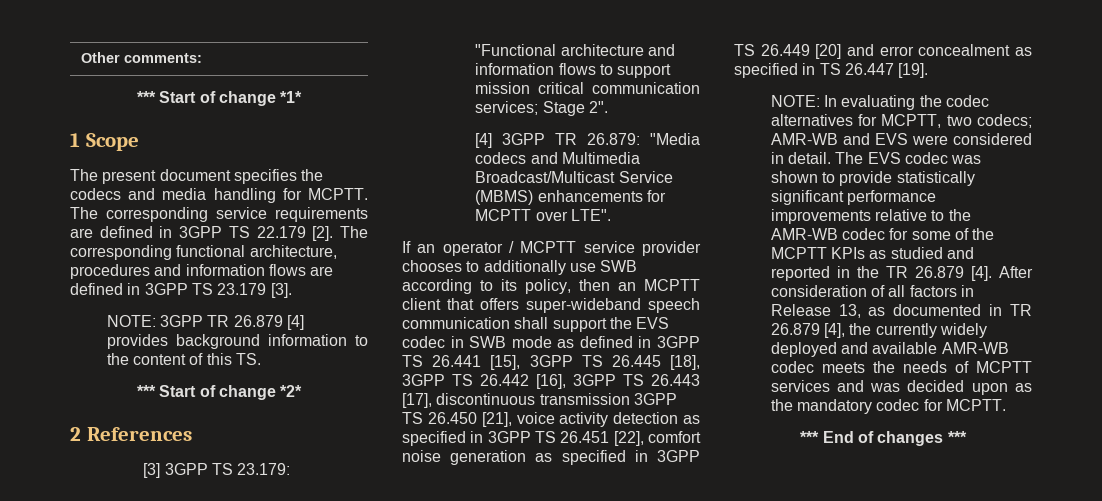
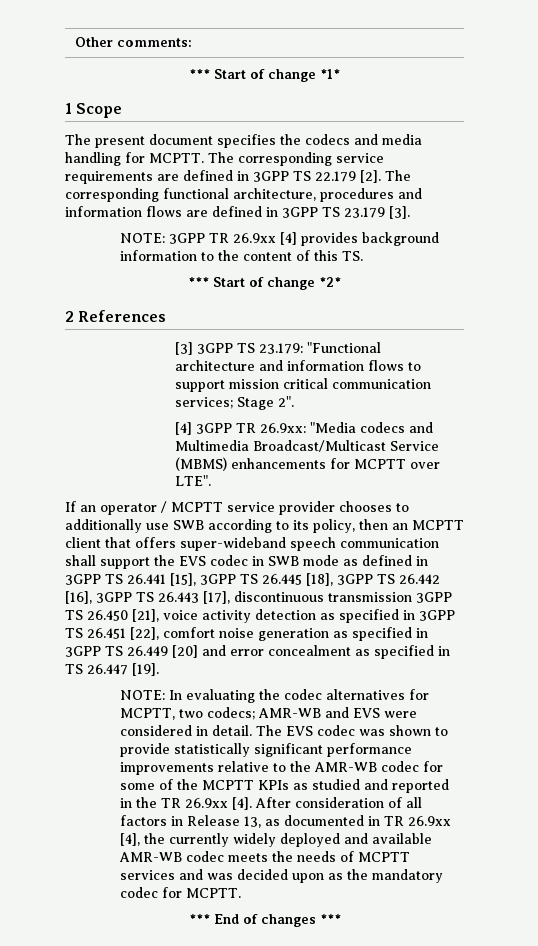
- NOTE: 3GPP TR 26.879 [4] provides background information to the content of this TS.
+ NOTE: 3GPP TR 26.9xx [4] provides background information to the content of this TS.
- [4] 3GPP TR 26.879: "Media codecs and Multimedia Broadcast/Multicast Service (MBMS) enhancements for MCPTT over LTE".
+ [4] 3GPP TR 26.9xx: "Media codecs and Multimedia Broadcast/Multicast Service (MBMS) enhancements for MCPTT over LTE".
- The EVS codec was shown to provide statistically significant performance improvements relative to the AMR-WB codec for some of the MCPTT KPIs as studied and reported in the TR 26.879 [4].
+ The EVS codec was shown to provide statistically significant performance improvements relative to the AMR-WB codec for some of the MCPTT KPIs as studied and reported in the TR 26.9xx [4].
- After consideration of all factors in Release 13, as documented in TR 26.879 [4], the currently widely deployed and available AMR-WB codec meets the needs of MCPTT services and was decided upon as the mandatory codec for MCPTT.
+ After consideration of all factors in Release 13, as documented in TR 26.9xx [4], the currently widely deployed and available AMR-WB codec meets the needs of MCPTT services and was decided upon as the mandatory codec for MCPTT.

